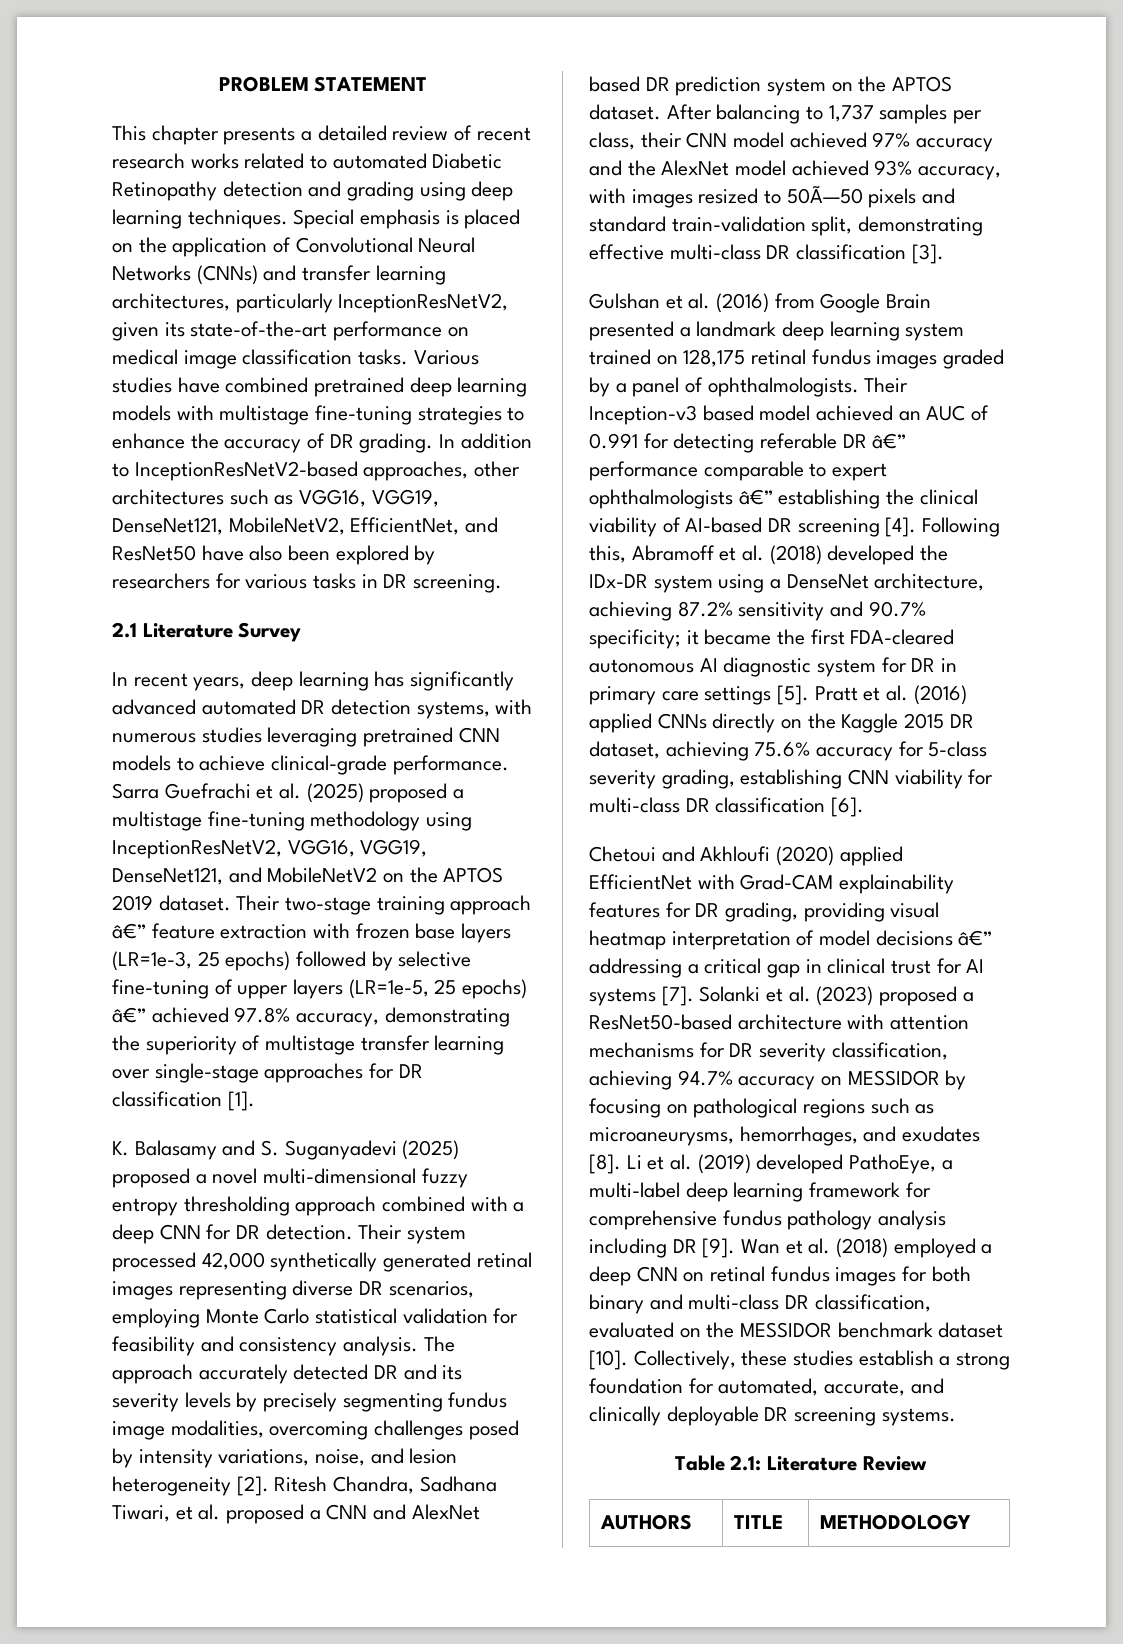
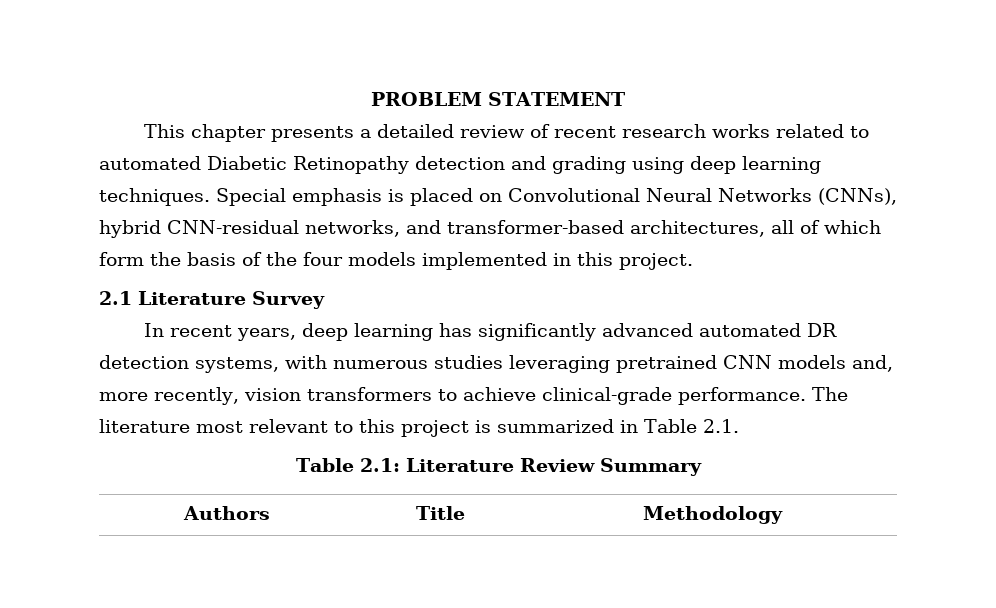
- Special emphasis is placed on the application of Convolutional Neural Networks (CNNs) and transfer learning architectures, particularly InceptionResNetV2, given its state-of-the-art performance on medical image classification tasks. Various studies have combined pretrained deep learning models with multistage fine-tuning strategies to enhance the accuracy of DR grading. In addition to InceptionResNetV2-based approaches, other architectures such as VGG16, VGG19, DenseNet121, MobileNetV2, EfficientNet, and ResNet50 have also been explored by researchers for various tasks in DR screening.
+ Special emphasis is placed on Convolutional Neural Networks (CNNs), hybrid CNN-residual networks, and transformer-based architectures, all of which form the basis of the four models implemented in this project.
- In recent years, deep learning has significantly advanced automated DR detection systems, with numerous studies leveraging pretrained CNN models to achieve clinical-grade performance. Sarra Guefrachi et al. (2025) proposed a multistage fine-tuning methodology using InceptionResNetV2, VGG16, VGG19, DenseNet121, and MobileNetV2 on the APTOS 2019 dataset. Their two-stage training approach â€” feature extraction with frozen base layers (LR=1e-3, 25 epochs) followed by selective fine-tuning of upper layers (LR=1e-5, 25 epochs) â€” achieved 97.8% accuracy, demonstrating the superiority of multistage transfer learning over single-stage approaches for DR classification [1].
- K. Balasamy and S. Suganyadevi (2025) proposed a novel multi-dimensional fuzzy entropy thresholding approach combined with a deep CNN for DR detection. Their system processed 42,000 synthetically generated retinal images representing diverse DR scenarios, employing Monte Carlo statistical validation for feasibility and consistency analysis. The approach accurately detected DR and its severity levels by precisely segmenting fundus image modalities, overcoming challenges posed by intensity variations, noise, and lesion heterogeneity [2]. Ritesh Chandra, Sadhana Tiwari, et al. proposed a CNN and AlexNet based DR prediction system on the APTOS dataset. After balancing to 1,737 samples per class, their CNN model achieved 97% accuracy and the AlexNet model achieved 93% accuracy, with images resized to 50Ã—50 pixels and standard train-validation split, demonstrating effective multi-class DR classification [3].
- Gulshan et al. (2016) from Google Brain presented a landmark deep learning system trained on 128,175 retinal fundus images graded by a panel of ophthalmologists. Their Inception-v3 based model achieved an AUC of 0.991 for detecting referable DR â€” performance comparable to expert ophthalmologists â€” establishing the clinical viability of AI-based DR screening [4]. Following this, Abramoff et al. (2018) developed the IDx-DR system using a DenseNet architecture, achieving 87.2% sensitivity and 90.7% specificity; it became the first FDA-cleared autonomous AI diagnostic system for DR in primary care settings [5]. Pratt et al. (2016) applied CNNs directly on the Kaggle 2015 DR dataset, achieving 75.6% accuracy for 5-class severity grading, establishing CNN viability for multi-class DR classification [6].
- Chetoui and Akhloufi (2020) applied EfficientNet with Grad-CAM explainability features for DR grading, providing visual heatmap interpretation of model decisions â€” addressing a critical gap in clinical trust for AI systems [7]. Solanki et al. (2023) proposed a ResNet50-based architecture with attention mechanisms for DR severity classification, achieving 94.7% accuracy on MESSIDOR by focusing on pathological regions such as microaneurysms, hemorrhages, and exudates [8]. Li et al. (2019) developed PathoEye, a multi-label deep learning framework for comprehensive fundus pathology analysis including DR [9]. Wan et al. (2018) employed a deep CNN on retinal fundus images for both binary and multi-class DR classification, evaluated on the MESSIDOR benchmark dataset [10]. Collectively, these studies establish a strong foundation for automated, accurate, and clinically deployable DR screening systems.
+ In recent years, deep learning has significantly advanced automated DR detection systems, with numerous studies leveraging pretrained CNN models and, more recently, vision transformers to achieve clinical-grade performance. The literature most relevant to this project is summarized in Table 2.1.
- Table 2.1: Literature Review
- AUTHORS | TITLE | METHODOLOGY
+ Table 2.1: Literature Review Summary
+ Authors | Title | Methodology

